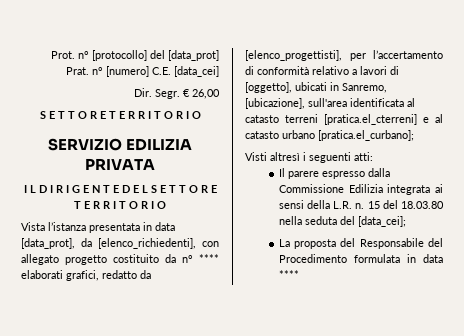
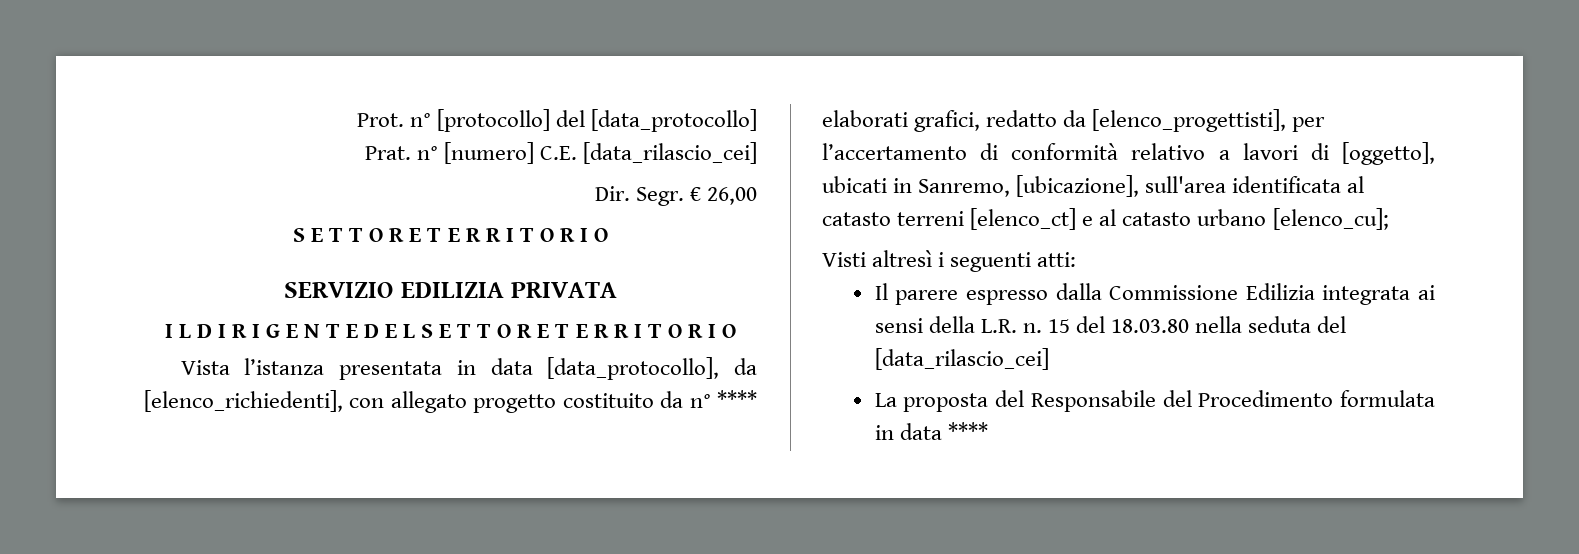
- Prot. n° [protocollo] del [data_prot]
+ Prot. n° [protocollo] del [data_protocollo]
- Prat. n° [numero] C.E. [data_cei]
+ Prat. n° [numero] C.E. [data_rilascio_cei]
- Vista l’istanza presentata in data [data_prot], da [elenco_richiedenti], con allegato progetto costituito da n° **** elaborati grafici, redatto da [elenco_progettisti], per l’accertamento di conformità relativo a lavori di [oggetto], ubicati in Sanremo, [ubicazione], sull'area identificata al catasto terreni [pratica.el_cterreni] e al catasto urbano [pratica.el_curbano];
+ Vista l’istanza presentata in data [data_protocollo], da [elenco_richiedenti], con allegato progetto costituito da n° **** elaborati grafici, redatto da [elenco_progettisti], per l’accertamento di conformità relativo a lavori di [oggetto], ubicati in Sanremo, [ubicazione], sull'area identificata al catasto terreni [elenco_ct] e al catasto urbano [elenco_cu];
- 15 del 18.03.80 nella seduta del [data_cei];
+ 15 del 18.03.80 nella seduta del [data_rilascio_cei]

